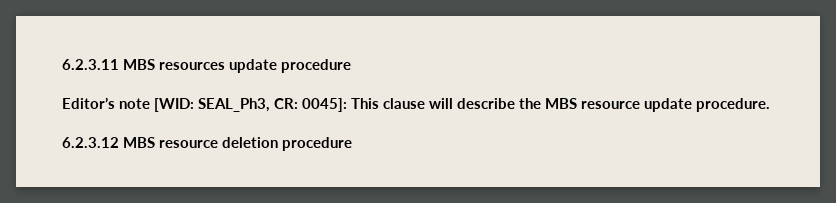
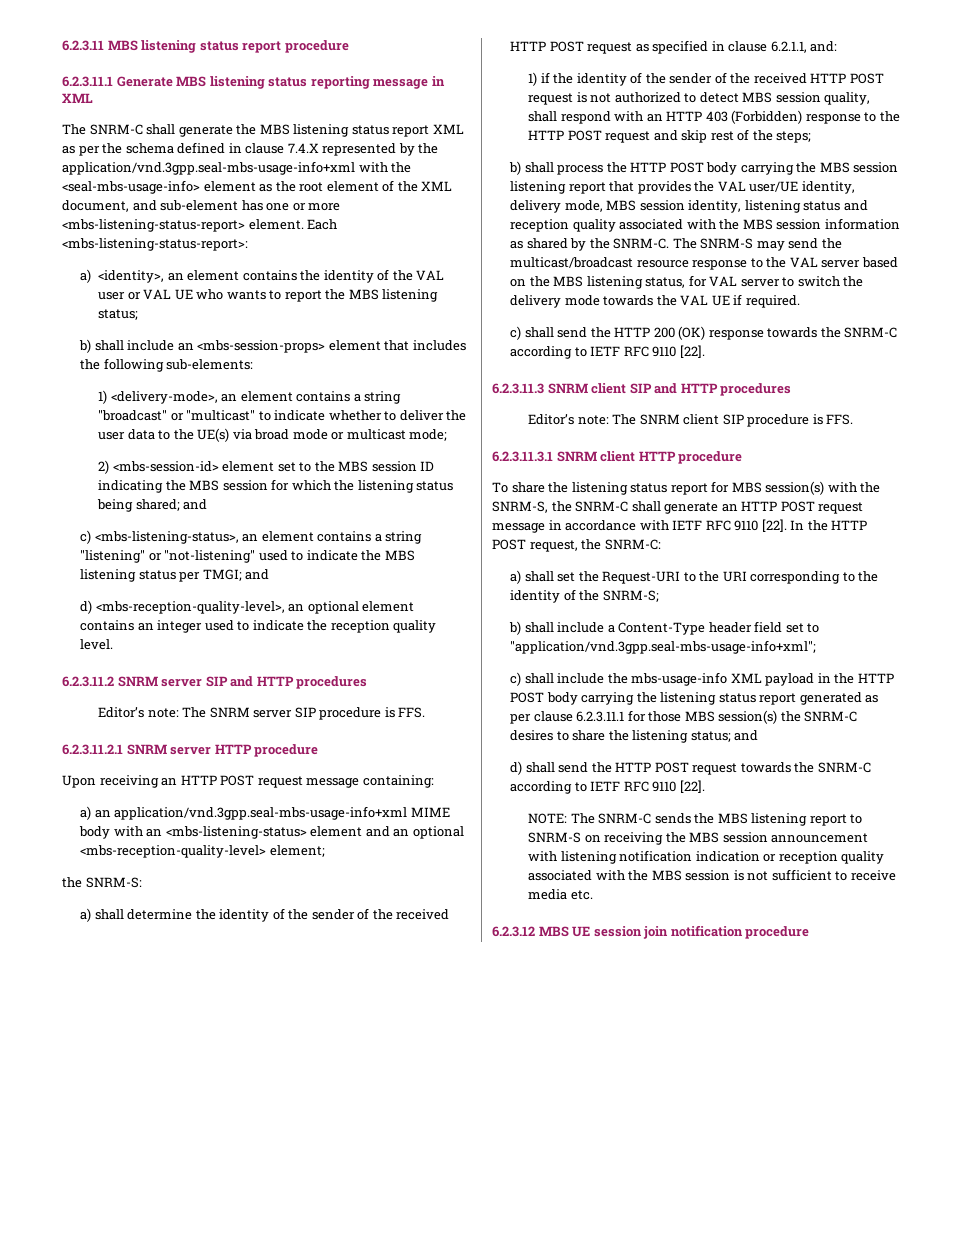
- 6.2.3.11 MBS resources update procedure
- Editor’s note [WID: SEAL_Ph3, CR: 0045]: This clause will describe the MBS resource update procedure.
- 6.2.3.12 MBS resource deletion procedure
+ 6.2.3.11 MBS listening status report procedure
+ 6.2.3.11.1 Generate MBS listening status reporting message in XML
+ The SNRM-C shall generate the MBS listening status report XML as per the schema defined in clause 7.4.X represented by the application/vnd.3gpp.seal-mbs-usage-info+xml with the <seal-mbs-usage-info> element as the root element of the XML document, and sub-element has one or more <mbs-listening-status-report> element. Each <mbs-listening-status-report>:
+ a) <identity>, an element contains the identity of the VAL user or VAL UE who wants to report the MBS listening status;
+ b) shall include an <mbs-session-props> element that includes the following sub-elements:
+ 1) <delivery-mode>, an element contains a string "broadcast" or "multicast" to indicate whether to deliver the user data to the UE(s) via broad mode or multicast mode;
+ 2) <mbs-session-id> element set to the MBS session ID indicating the MBS session for which the listening status being shared; and
+ c) <mbs-listening-status>, an element contains a string "listening" or "not-listening" used to indicate the MBS listening status per TMGI; and
+ d) <mbs-reception-quality-level>, an optional element contains an integer used to indicate the reception quality level.
+ 6.2.3.11.2 SNRM server SIP and HTTP procedures
+ Editor’s note: The SNRM server SIP procedure is FFS.
+ 6.2.3.11.2.1 SNRM server HTTP procedure
+ Upon receiving an HTTP POST request message containing:
+ a) an application/vnd.3gpp.seal-mbs-usage-info+xml MIME body with an <mbs-listening-status> element and an optional <mbs-reception-quality-level> element;
+ the SNRM-S:
+ a) shall determine the identity of the sender of the received HTTP POST request as specified in clause 6.2.1.1, and:
+ 1) if the identity of the sender of the received HTTP POST request is not authorized to detect MBS session quality, shall respond with an HTTP 403 (Forbidden) response to the HTTP POST request and skip rest of the steps;
+ b) shall process the HTTP POST body carrying the MBS session listening report that provides the VAL user/UE identity, delivery mode, MBS session identity, listening status and reception quality associated with the MBS session information as shared by the SNRM-C. The SNRM-S may send the multicast/broadcast resource response to the VAL server based on the MBS listening status, for VAL server to switch the delivery mode towards the VAL UE if required.
+ c) shall send the HTTP 200 (OK) response towards the SNRM-C according to IETF RFC 9110 [22].
+ 6.2.3.11.3 SNRM client SIP and HTTP procedures
+ Editor’s note: The SNRM client SIP procedure is FFS.
+ 6.2.3.11.3.1 SNRM client HTTP procedure
+ To share the listening status report for MBS session(s) with the SNRM-S, the SNRM-C shall generate an HTTP POST request message in accordance with IETF RFC 9110 [22]. In the HTTP POST request, the SNRM-C:
+ a) shall set the Request-URI to the URI corresponding to the identity of the SNRM-S;
+ b) shall include a Content-Type header field set to "application/vnd.3gpp.seal-mbs-usage-info+xml";
+ c) shall include the mbs-usage-info XML payload in the HTTP POST body carrying the listening status report generated as per clause 6.2.3.11.1 for those MBS session(s) the SNRM-C desires to share the listening status; and
+ d) shall send the HTTP POST request towards the SNRM-C according to IETF RFC 9110 [22].
+ NOTE: The SNRM-C sends the MBS listening report to SNRM-S on receiving the MBS session announcement with listening notification indication or reception quality associated with the MBS session is not sufficient to receive media etc.
+ 6.2.3.12 MBS UE session join notification procedure

